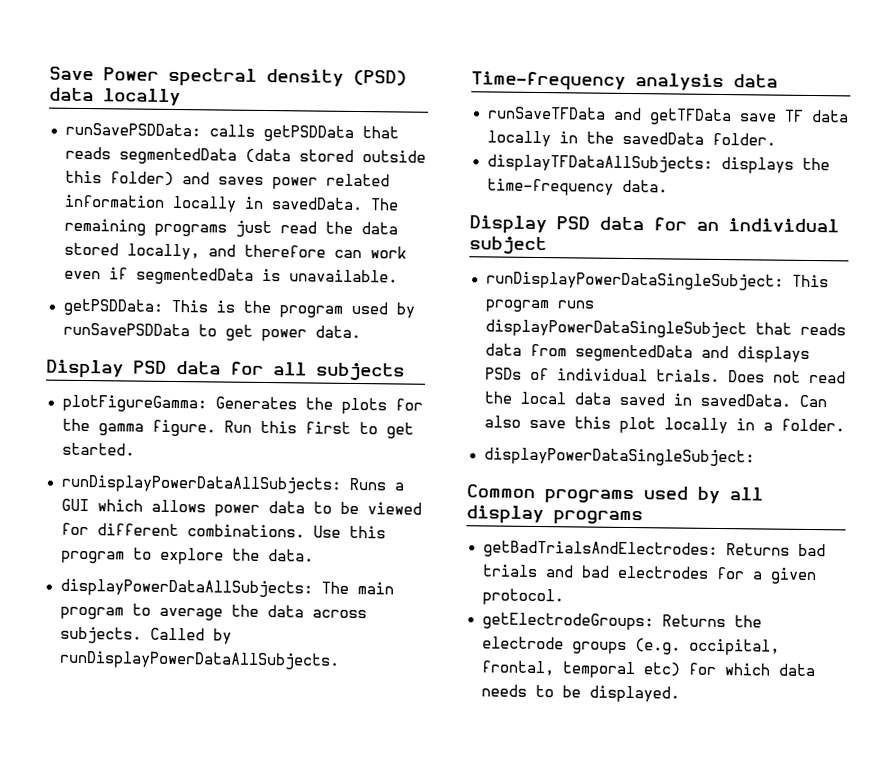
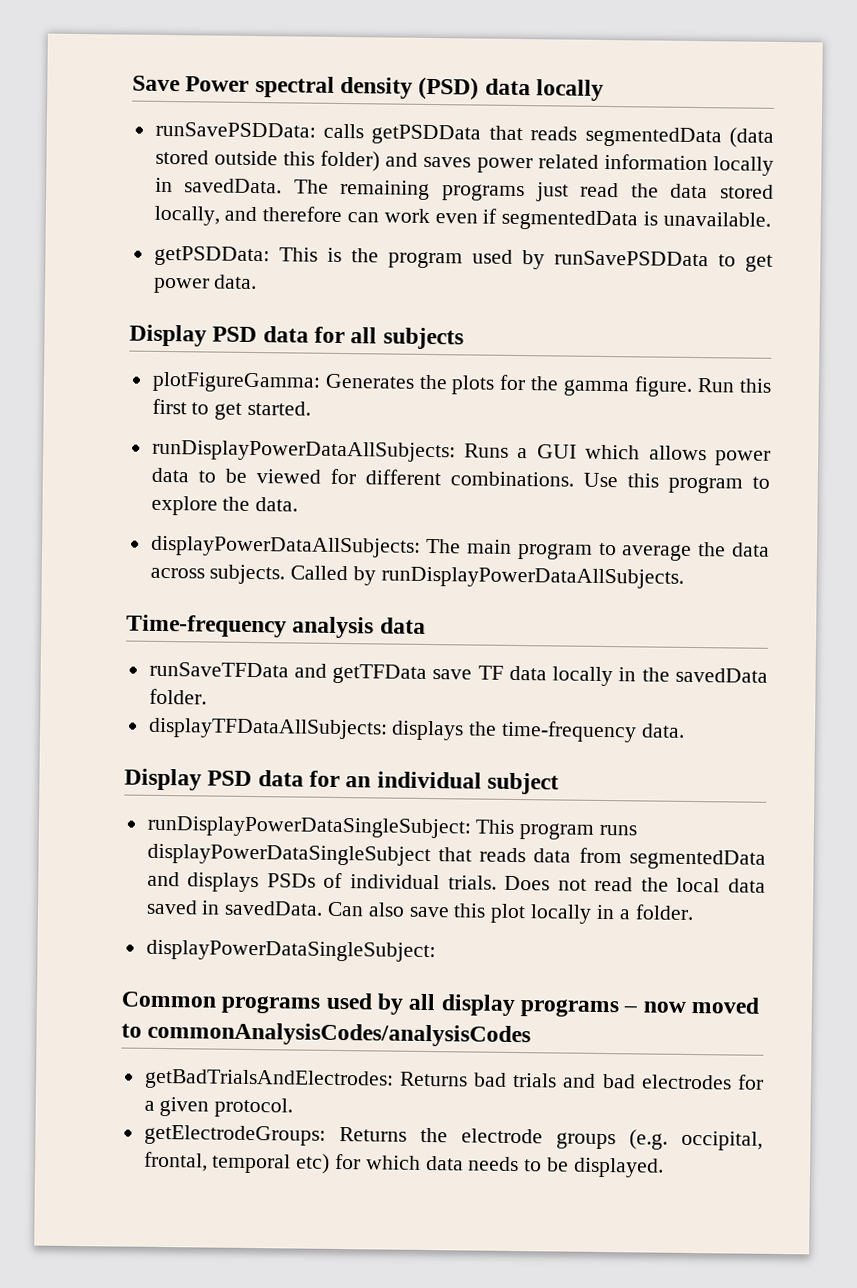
- Common programs used by all display programs
+ Common programs used by all display programs – now moved to commonAnalysisCodes/analysisCodes

